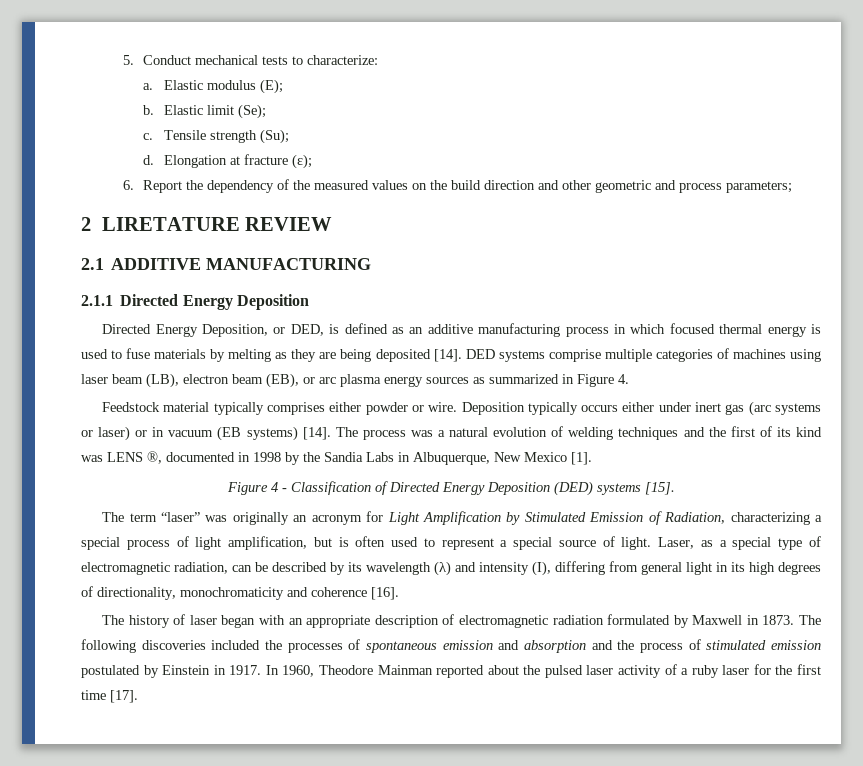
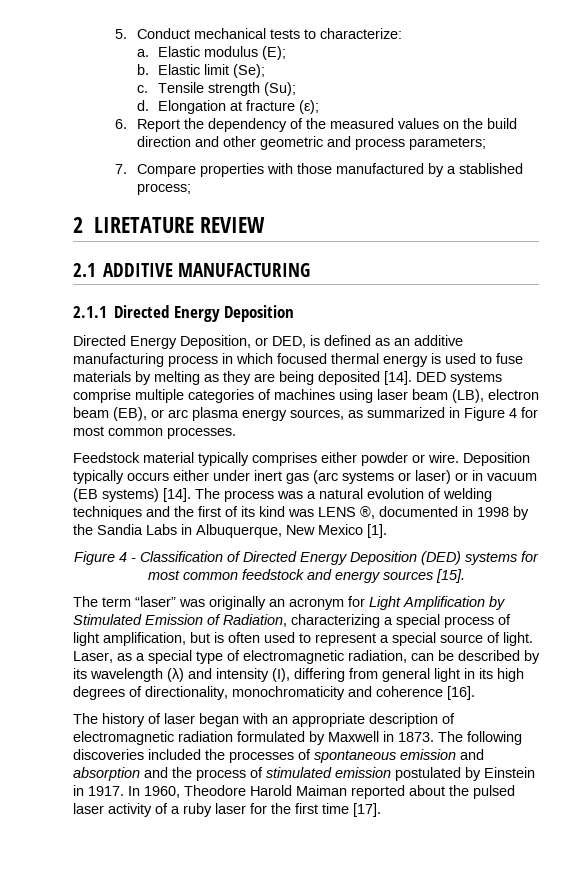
+ 7. Compare properties with those manufactured by a stablished process;
- DED systems comprise multiple categories of machines using laser beam (LB), electron beam (EB), or arc plasma energy sources as summarized in Figure 4.
+ DED systems comprise multiple categories of machines using laser beam (LB), electron beam (EB), or arc plasma energy sources, as summarized in Figure 4 for most common processes.
- Figure 4 - Classification of Directed Energy Deposition (DED) systems [15].
+ Figure 4 - Classification of Directed Energy Deposition (DED) systems for most common feedstock and energy sources [15].
- In 1960, Theodore Mainman reported about the pulsed laser activity of a ruby laser for the first time [17].
+ In 1960, Theodore Harold Maiman reported about the pulsed laser activity of a ruby laser for the first time [17].

